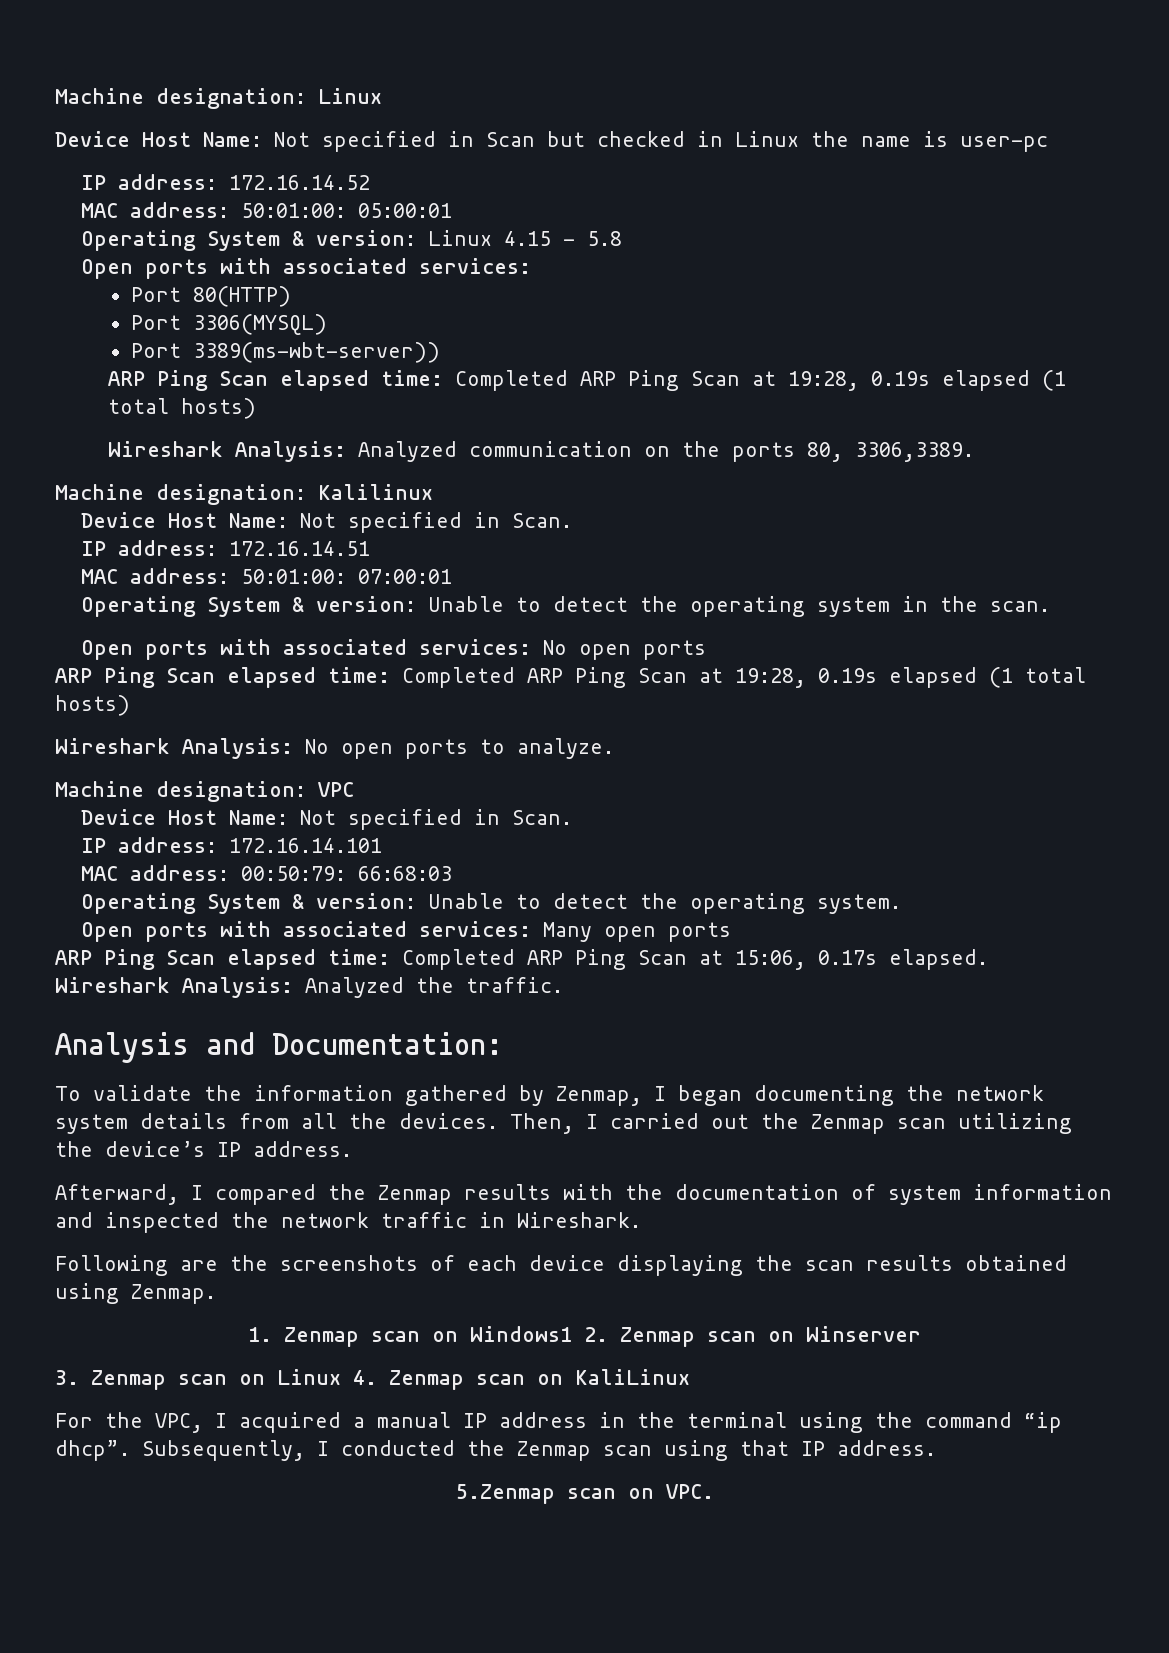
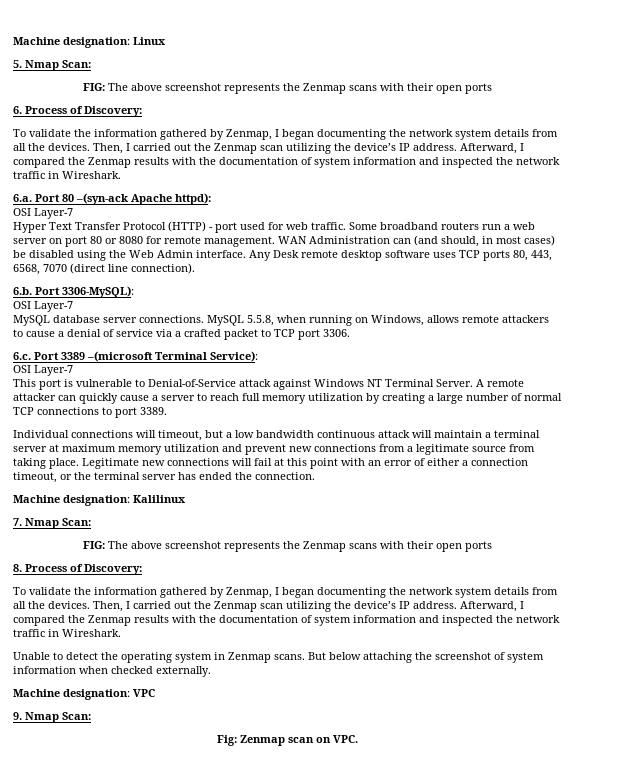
- Device Host Name: Not specified in Scan but checked in Linux the name is user-pc
- IP address: 172.16.14.52
- MAC address: 50:01:00: 05:00:01
- Operating System & version: Linux 4.15 - 5.8
- Open ports with associated services:
- Port 80(HTTP)
- Port 3306(MYSQL)
- Port 3389(ms-wbt-server))
- ARP Ping Scan elapsed time: Completed ARP Ping Scan at 19:28, 0.19s elapsed (1 total hosts)
- Wireshark Analysis: Analyzed communication on the ports 80, 3306,3389.
- Machine designation: Kalilinux
- Device Host Name: Not specified in Scan.
- IP address: 172.16.14.51
- MAC address: 50:01:00: 07:00:01
- Operating System & version: Unable to detect the operating system in the scan.
- Open ports with associated services: No open ports
- ARP Ping Scan elapsed time: Completed ARP Ping Scan at 19:28, 0.19s elapsed (1 total hosts)
- Wireshark Analysis: No open ports to analyze.
- Machine designation: VPC
- Device Host Name: Not specified in Scan.
- IP address: 172.16.14.101
- MAC address: 00:50:79: 66:68:03
- Operating System & version: Unable to detect the operating system.
- Open ports with associated services: Many open ports
- ARP Ping Scan elapsed time: Completed ARP Ping Scan at 15:06, 0.17s elapsed. Wireshark Analysis: Analyzed the traffic.
- Analysis and Documentation:
- To validate the information gathered by Zenmap, I began documenting the network system details from all the devices. Then, I carried out the Zenmap scan utilizing the device’s IP address.
- Afterward, I compared the Zenmap results with the documentation of system information and inspected the network traffic in Wireshark.
+ 5. Nmap Scan:
+ FIG: The above screenshot represents the Zenmap scans with their open ports
+ 6. Process of Discovery:
+ To validate the information gathered by Zenmap, I began documenting the network system details from all the devices. Then, I carried out the Zenmap scan utilizing the device’s IP address. Afterward, I compared the Zenmap results with the documentation of system information and inspected the network traffic in Wireshark.
- Following are the screenshots of each device displaying the scan results obtained using Zenmap.
- 1. Zenmap scan on Windows1 2. Zenmap scan on Winserver
- 3. Zenmap scan on Linux 4. Zenmap scan on KaliLinux
- For the VPC, I acquired a manual IP address in the terminal using the command “ip dhcp”. Subsequently, I conducted the Zenmap scan using that IP address.
- 5.Zenmap scan on VPC.
+ 6.a. Port 80 –(syn-ack Apache httpd):
+ OSI Layer-7
+ Hyper Text Transfer Protocol (HTTP) - port used for web traffic. Some broadband routers run a web server on port 80 or 8080 for remote management. WAN Administration can (and should, in most cases) be disabled using the Web Admin interface. Any Desk remote desktop software uses TCP ports 80, 443, 6568, 7070 (direct line connection).
+ 6.b. Port 3306-MySQL):
+ OSI Layer-7
+ MySQL database server connections. MySQL 5.5.8, when running on Windows, allows remote attackers to cause a denial of service via a crafted packet to TCP port 3306.
+ 6.c. Port 3389 –(microsoft Terminal Service):
+ OSI Layer-7
+ This port is vulnerable to Denial-of-Service attack against Windows NT Terminal Server. A remote attacker can quickly cause a server to reach full memory utilization by creating a large number of normal TCP connections to port 3389.
+ Individual connections will timeout, but a low bandwidth continuous attack will maintain a terminal server at maximum memory utilization and prevent new connections from a legitimate source from taking place. Legitimate new connections will fail at this point with an error of either a connection timeout, or the terminal server has ended the connection.
+ Machine designation: Kalilinux
+ 7. Nmap Scan:
+ FIG: The above screenshot represents the Zenmap scans with their open ports
+ 8. Process of Discovery:
+ To validate the information gathered by Zenmap, I began documenting the network system details from all the devices. Then, I carried out the Zenmap scan utilizing the device’s IP address. Afterward, I compared the Zenmap results with the documentation of system information and inspected the network traffic in Wireshark.
+ Unable to detect the operating system in Zenmap scans. But below attaching the screenshot of system information when checked externally.
+ Machine designation: VPC
+ 9. Nmap Scan:
+ Fig: Zenmap scan on VPC.

